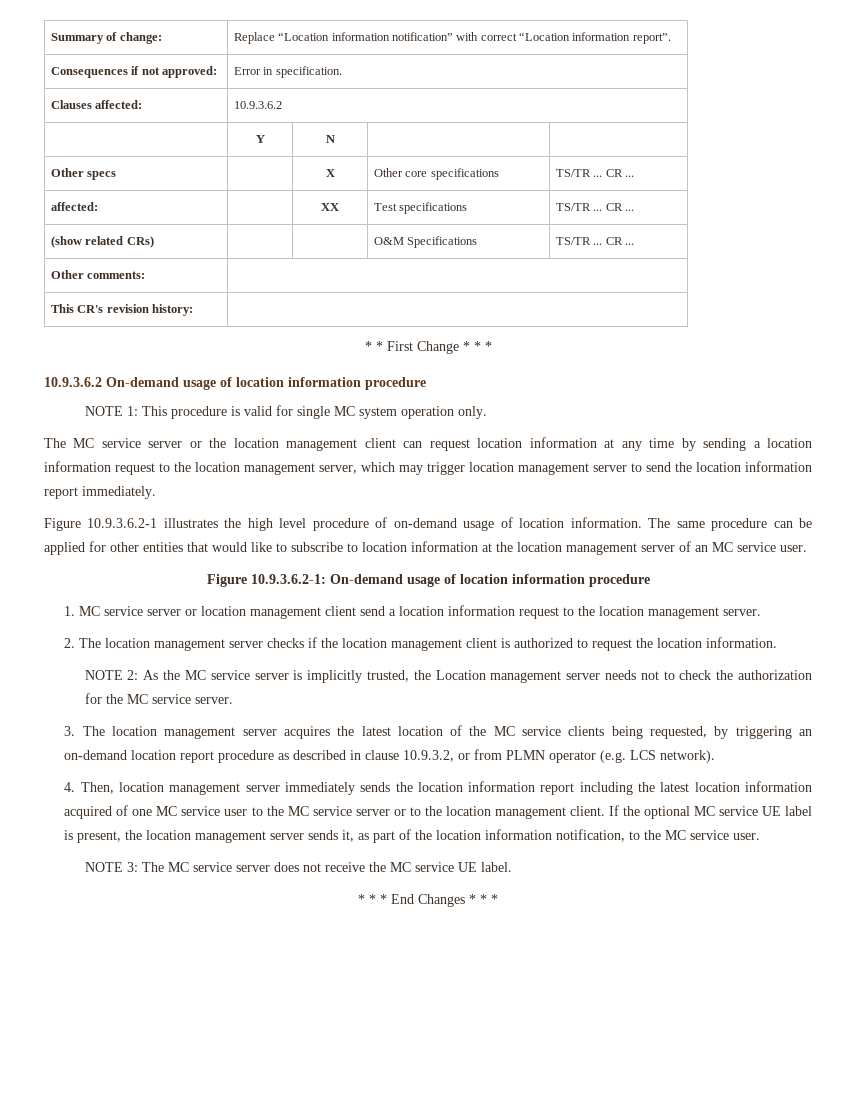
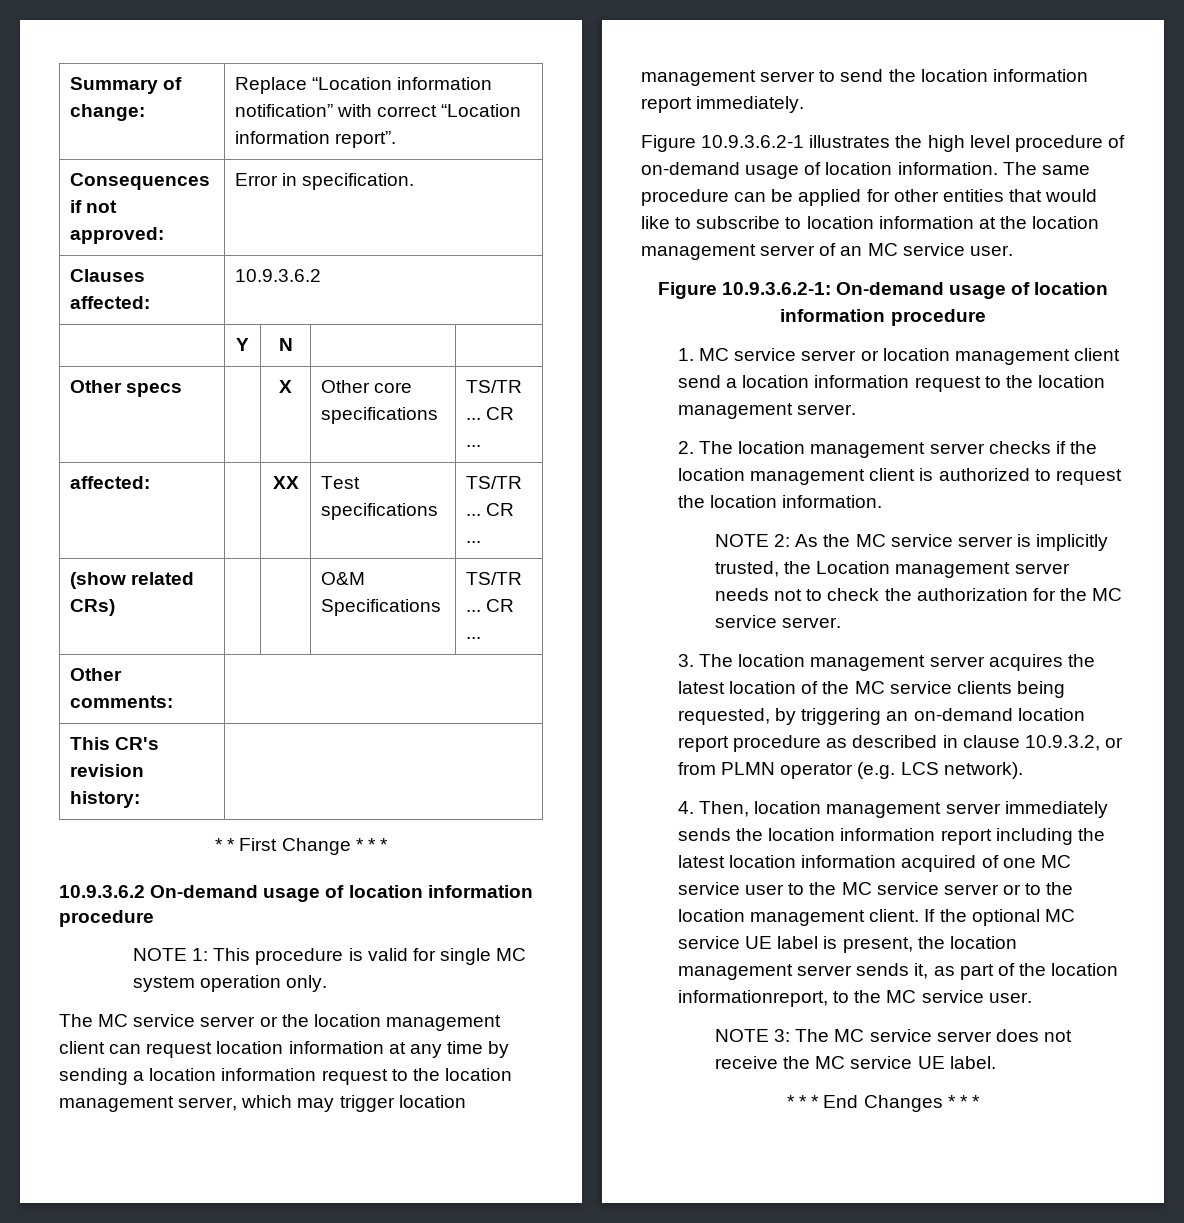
- If the optional MC service UE label is present, the location management server sends it, as part of the location information notification, to the MC service user.
+ If the optional MC service UE label is present, the location management server sends it, as part of the location informationreport, to the MC service user.

